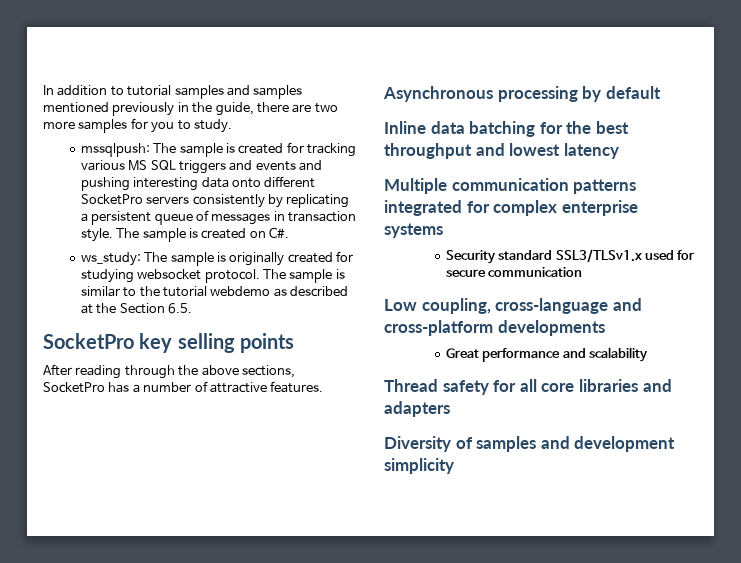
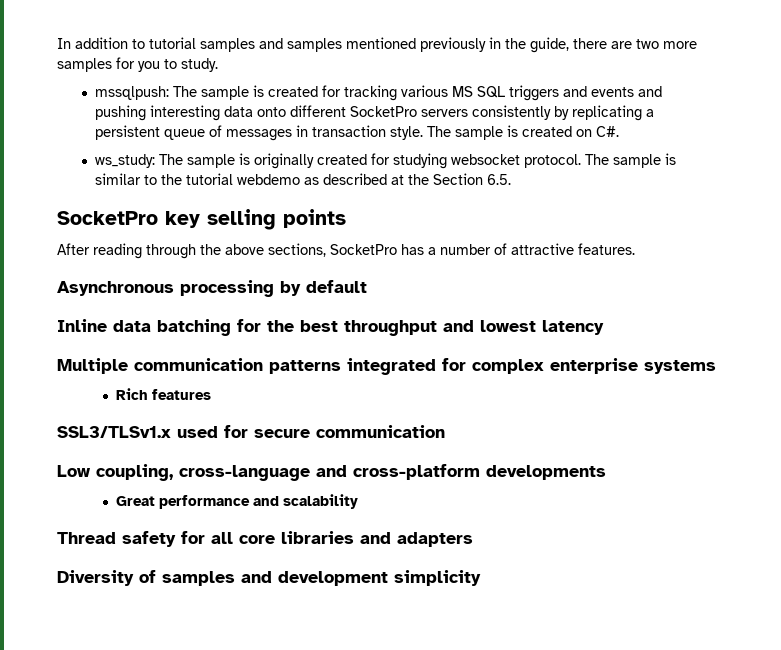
- Security standard SSL3/TLSv1.x used for secure communication
+ Rich features
+ SSL3/TLSv1.x used for secure communication

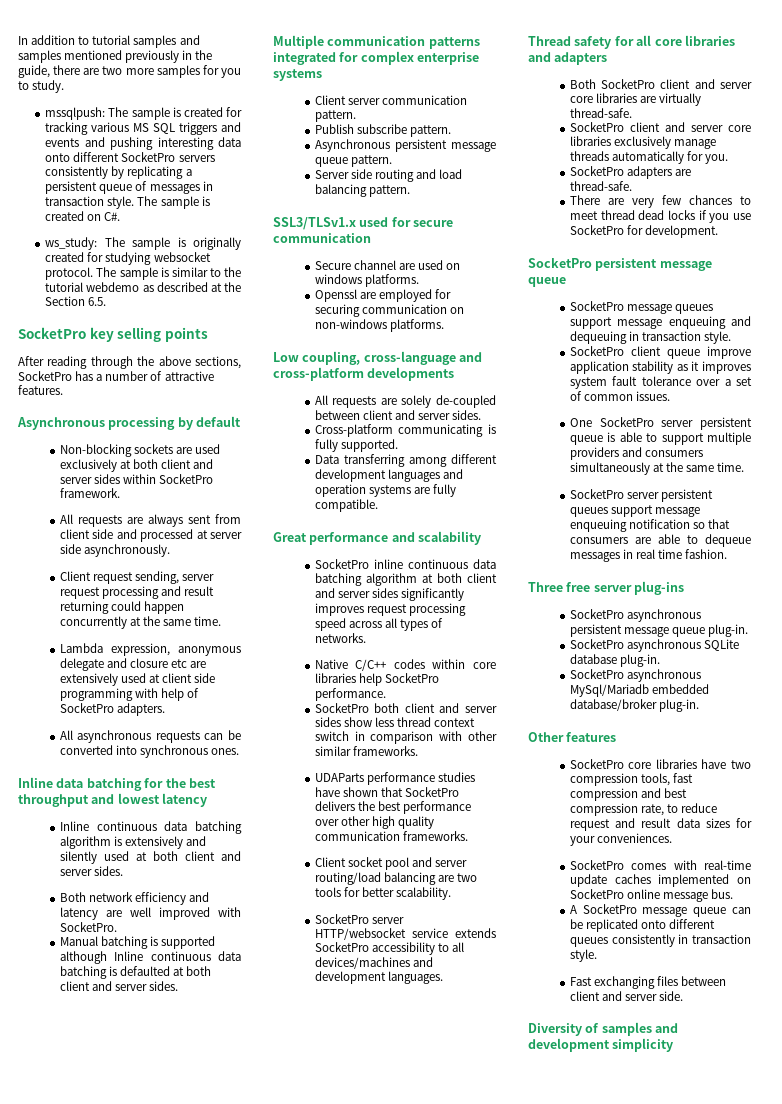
+ Non-blocking sockets are used exclusively at both client and server sides within SocketPro framework.
+ All requests are always sent from client side and processed at server side asynchronously.
+ Client request sending, server request processing and result returning could happen concurrently at the same time.
+ Lambda expression, anonymous delegate and closure etc are extensively used at client side programming with help of SocketPro adapters.
+ All asynchronous requests can be converted into synchronous ones.
+ Inline continuous data batching algorithm is extensively and silently used at both client and server sides.
+ Both network efficiency and latency are well improved with SocketPro.
+ Manual batching is supported although Inline continuous data batching is defaulted at both client and server sides.
- Rich features
+ Client server communication pattern.
+ Publish subscribe pattern.
+ Asynchronous persistent message queue pattern.
+ Server side routing and load balancing pattern.
+ Secure channel are used on windows platforms.
+ Openssl are employed for securing communication on non-windows platforms.
+ All requests are solely de-coupled between client and server sides.
+ Cross-platform communicating is fully supported.
+ Data transferring among different development languages and operation systems are fully compatible.
  Great performance and scalability
+ SocketPro inline continuous data batching algorithm at both client and server sides significantly improves request processing speed across all types of networks.
+ Native C/C++ codes within core libraries help SocketPro performance.
+ SocketPro both client and server sides show less thread context switch in comparison with other similar frameworks.
+ UDAParts performance studies have shown that SocketPro delivers the best performance over other high quality communication frameworks.
+ Client socket pool and server routing/load balancing are two tools for better scalability.
+ SocketPro server HTTP/websocket service extends SocketPro accessibility to all devices/machines and development languages.
+ Both SocketPro client and server core libraries are virtually thread-safe.
+ SocketPro client and server core libraries exclusively manage threads automatically for you.
+ SocketPro adapters are thread-safe.
+ There are very few chances to meet thread dead locks if you use SocketPro for development.
+ SocketPro persistent message queue
+ SocketPro message queues support message enqueuing and dequeuing in transaction style.
+ SocketPro client queue improve application stability as it improves system fault tolerance over a set of common issues.
+ One SocketPro server persistent queue is able to support multiple providers and consumers simultaneously at the same time.
+ SocketPro server persistent queues support message enqueuing notification so that consumers are able to dequeue messages in real time fashion.
+ Three free server plug-ins
+ SocketPro asynchronous persistent message queue plug-in.
+ SocketPro asynchronous SQLite database plug-in.
+ SocketPro asynchronous MySql/Mariadb embedded database/broker plug-in.
+ Other features
+ SocketPro core libraries have two compression tools, fast compression and best compression rate, to reduce request and result data sizes for your conveniences.
+ SocketPro comes with real-time update caches implemented on SocketPro online message bus.
+ A SocketPro message queue can be replicated onto different queues consistently in transaction style.
+ Fast exchanging files between client and server side.

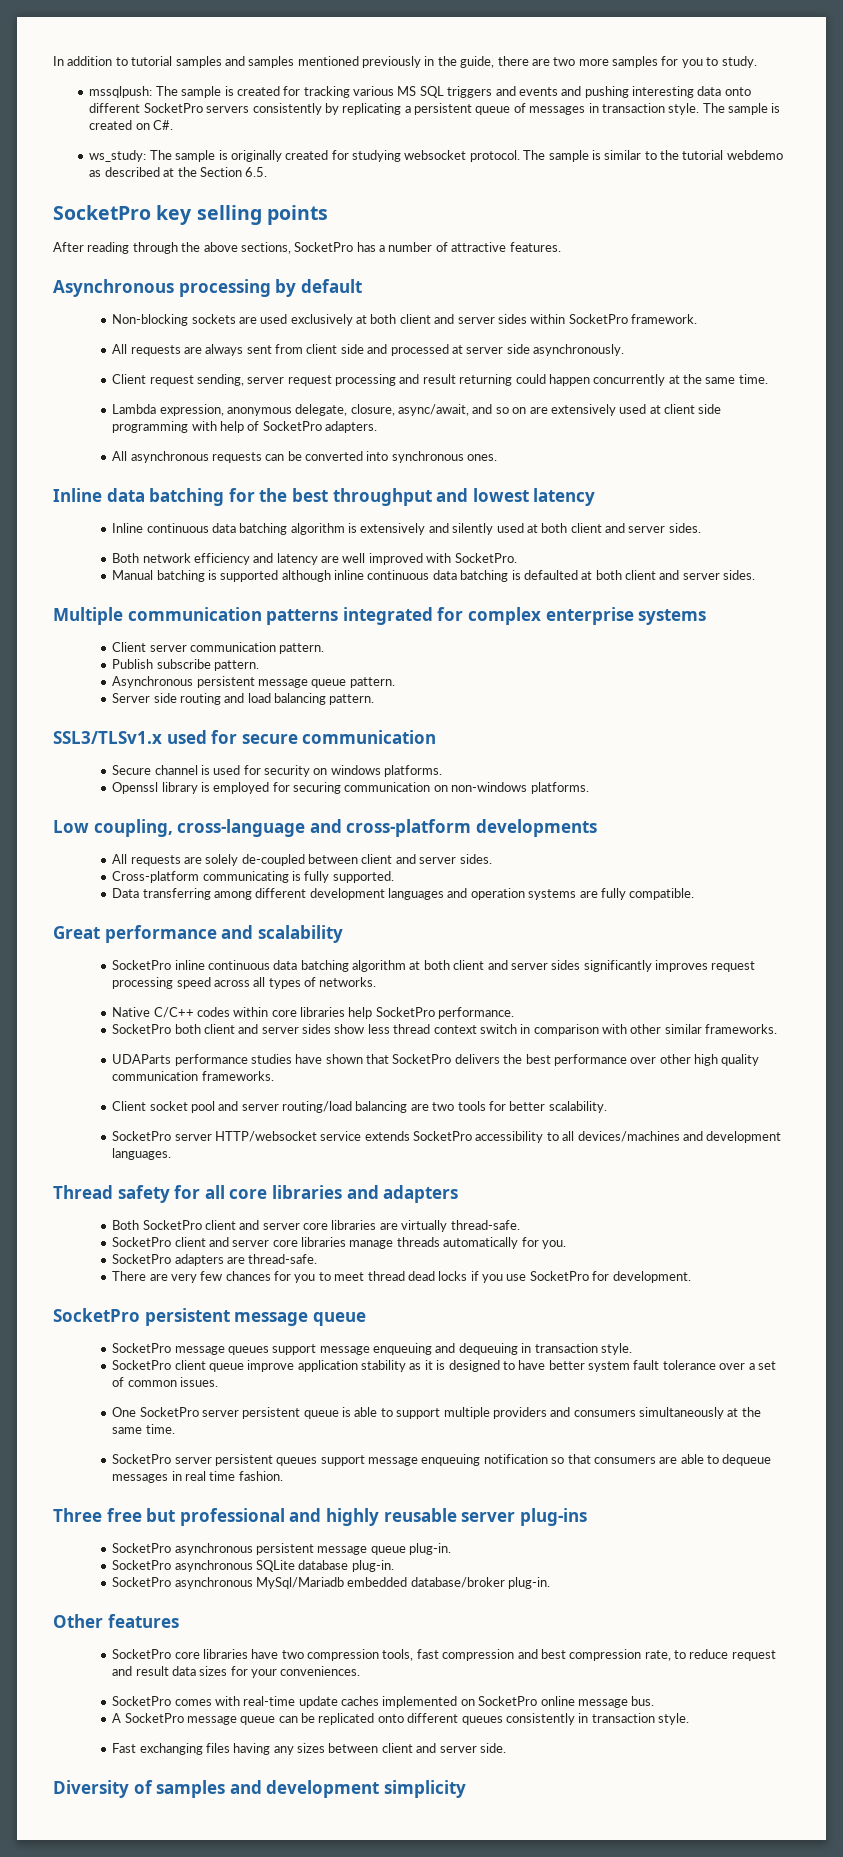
- Lambda expression, anonymous delegate and closure etc are extensively used at client side programming with help of SocketPro adapters.
+ Lambda expression, anonymous delegate, closure, async/await, and so on are extensively used at client side programming with help of SocketPro adapters.
- Manual batching is supported although Inline continuous data batching is defaulted at both client and server sides.
+ Manual batching is supported although inline continuous data batching is defaulted at both client and server sides.
- Secure channel are used on windows platforms.
+ Secure channel is used for security on windows platforms.
- Openssl are employed for securing communication on non-windows platforms.
+ Openssl library is employed for securing communication on non-windows platforms.
- SocketPro client and server core libraries exclusively manage threads automatically for you.
+ SocketPro client and server core libraries manage threads automatically for you.
- There are very few chances to meet thread dead locks if you use SocketPro for development.
+ There are very few chances for you to meet thread dead locks if you use SocketPro for development.
- SocketPro client queue improve application stability as it improves system fault tolerance over a set of common issues.
+ SocketPro client queue improve application stability as it is designed to have better system fault tolerance over a set of common issues.
- Three free server plug-ins
+ Three free but professional and highly reusable server plug-ins
- Fast exchanging files between client and server side.
+ Fast exchanging files having any sizes between client and server side.

